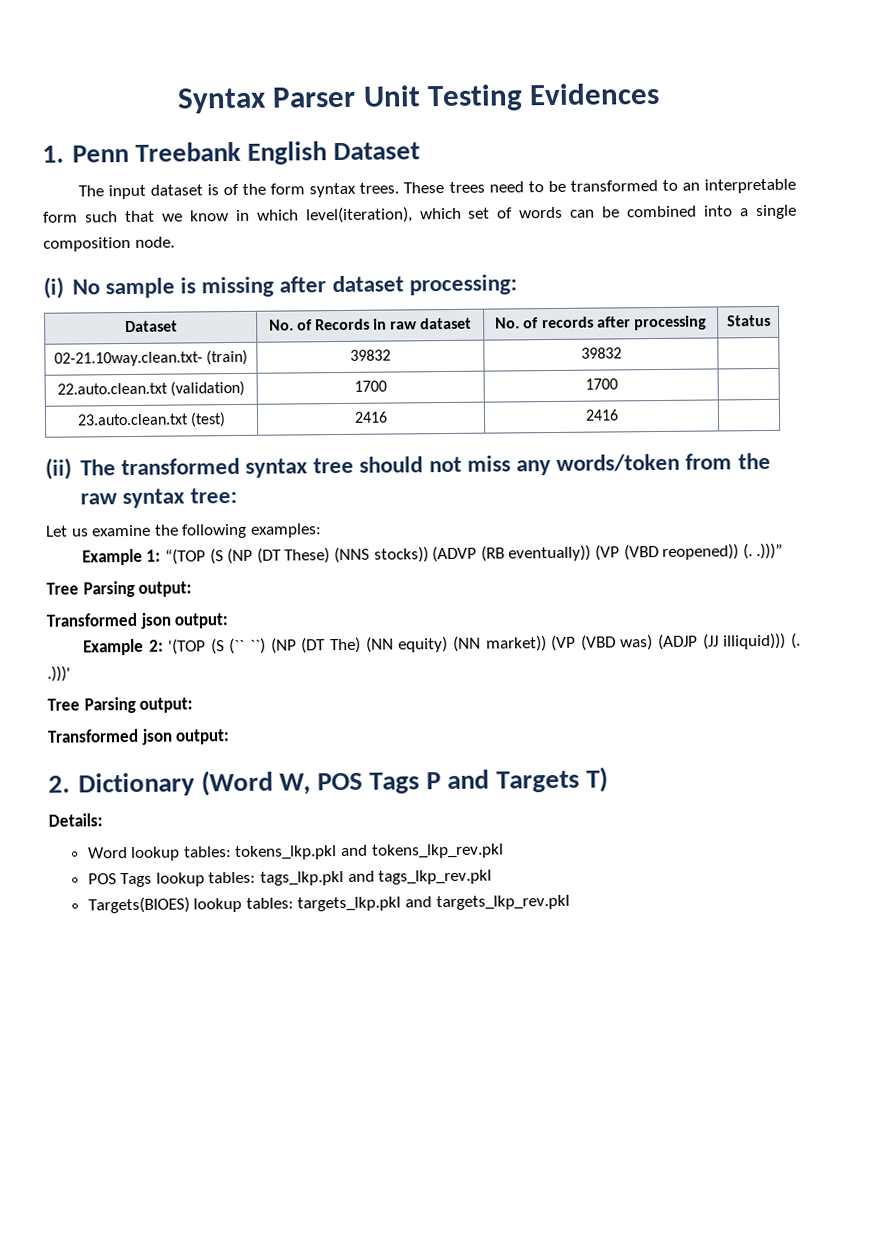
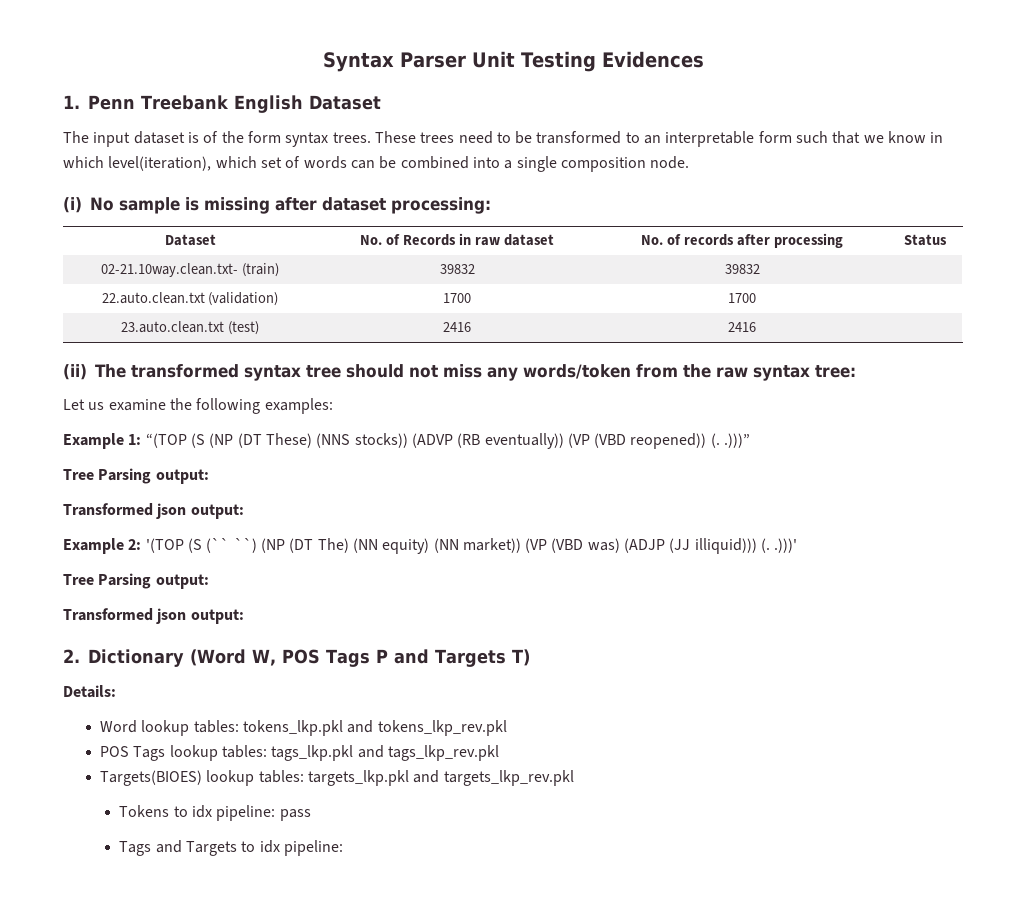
+ Tokens to idx pipeline: pass
+ Tags and Targets to idx pipeline:

